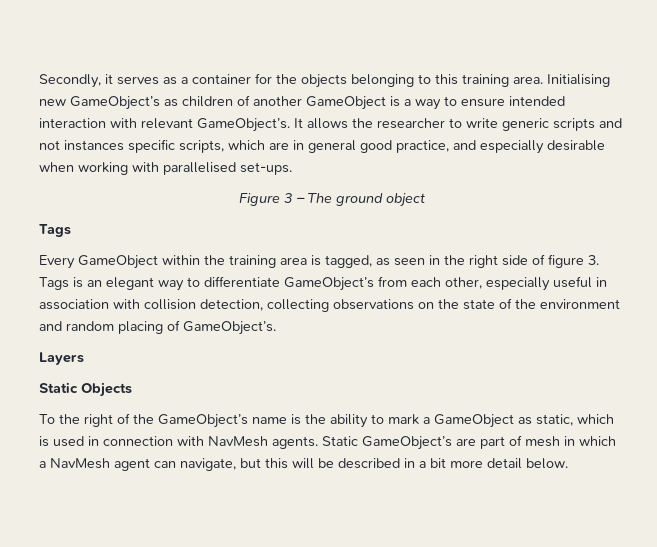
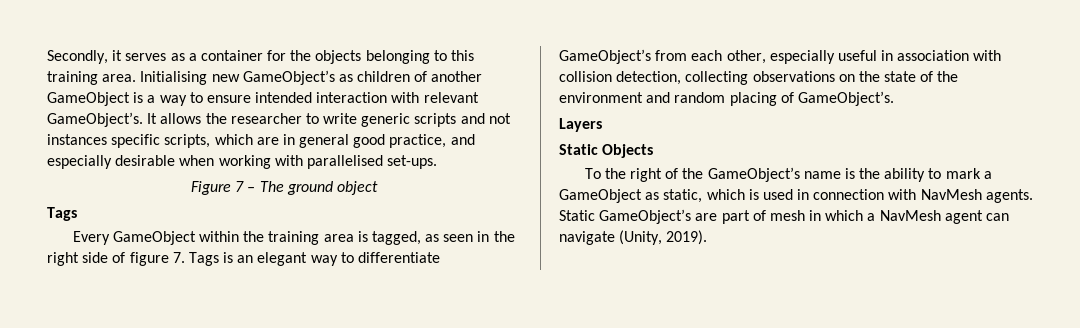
- Figure 3 – The ground object
+ Figure 7 – The ground object
- Every GameObject within the training area is tagged, as seen in the right side of figure 3. Tags is an elegant way to differentiate GameObject’s from each other, especially useful in association with collision detection, collecting observations on the state of the environment and random placing of GameObject’s.
+ Every GameObject within the training area is tagged, as seen in the right side of figure 7. Tags is an elegant way to differentiate GameObject’s from each other, especially useful in association with collision detection, collecting observations on the state of the environment and random placing of GameObject’s.
- Static GameObject’s are part of mesh in which a NavMesh agent can navigate, but this will be described in a bit more detail below.
+ Static GameObject’s are part of mesh in which a NavMesh agent can navigate (Unity, 2019).

